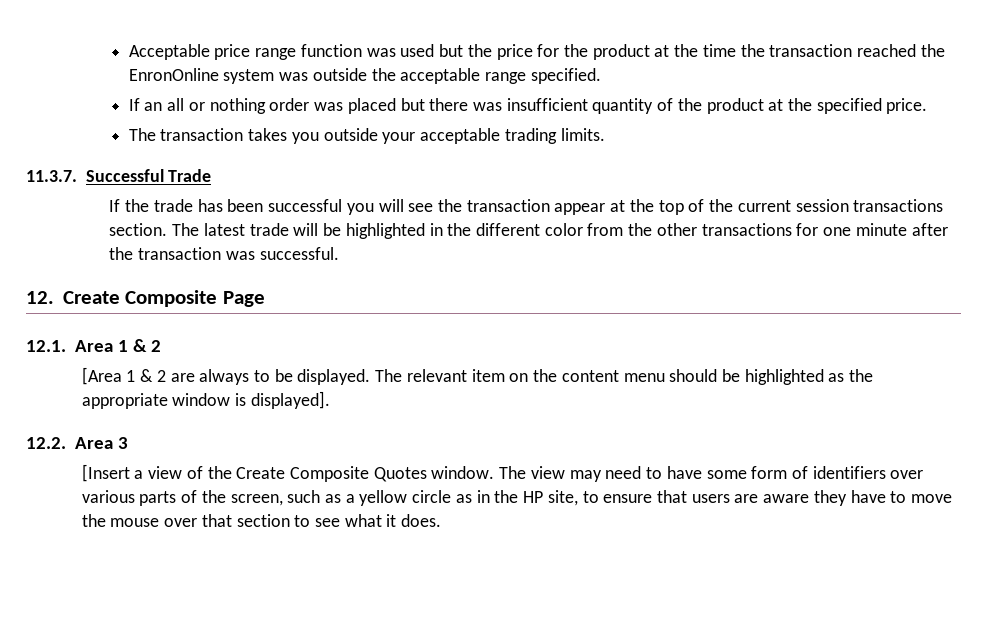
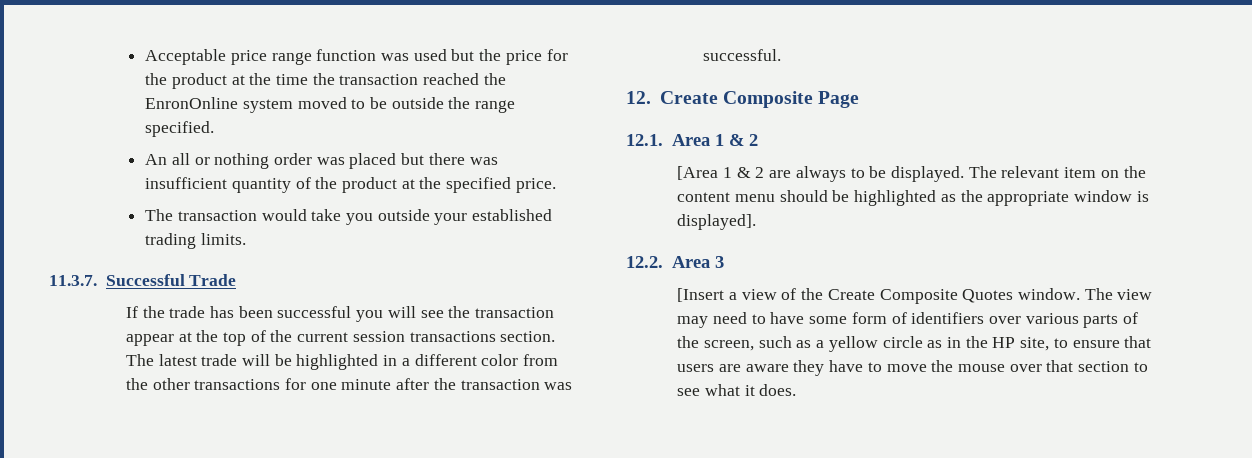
- Acceptable price range function was used but the price for the product at the time the transaction reached the EnronOnline system was outside the acceptable range specified.
+ Acceptable price range function was used but the price for the product at the time the transaction reached the EnronOnline system moved to be outside the range specified.
- If an all or nothing order was placed but there was insufficient quantity of the product at the specified price.
+ An all or nothing order was placed but there was insufficient quantity of the product at the specified price.
- The transaction takes you outside your acceptable trading limits.
+ The transaction would take you outside your established trading limits.
- The latest trade will be highlighted in the different color from the other transactions for one minute after the transaction was successful.
+ The latest trade will be highlighted in a different color from the other transactions for one minute after the transaction was successful.

